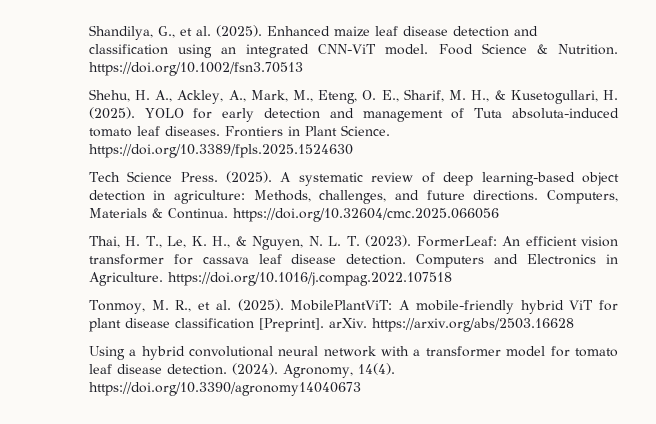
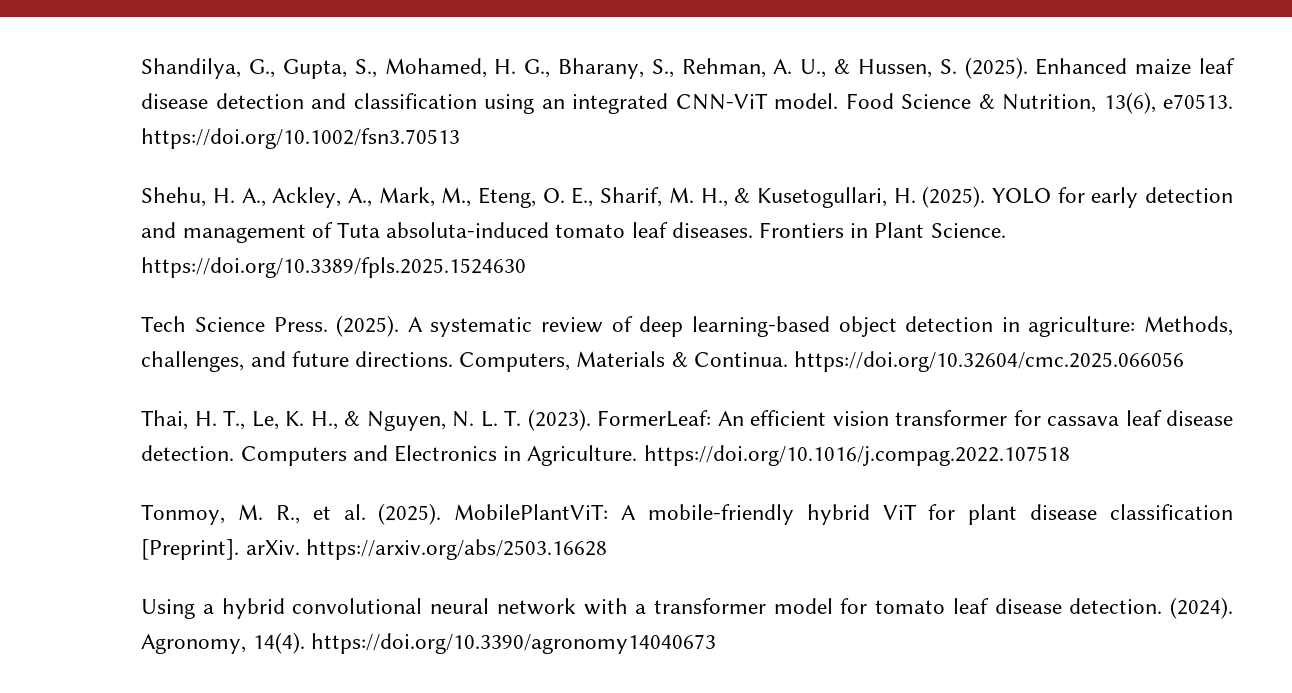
- Shandilya, G., et al. (2025).
+ Shandilya, G., Gupta, S., Mohamed, H. G., Bharany, S., Rehman, A. U., & Hussen, S. (2025).
- Food Science & Nutrition. https://doi.org/10.1002/fsn3.70513
+ Food Science & Nutrition, 13(6), e70513. https://doi.org/10.1002/fsn3.70513

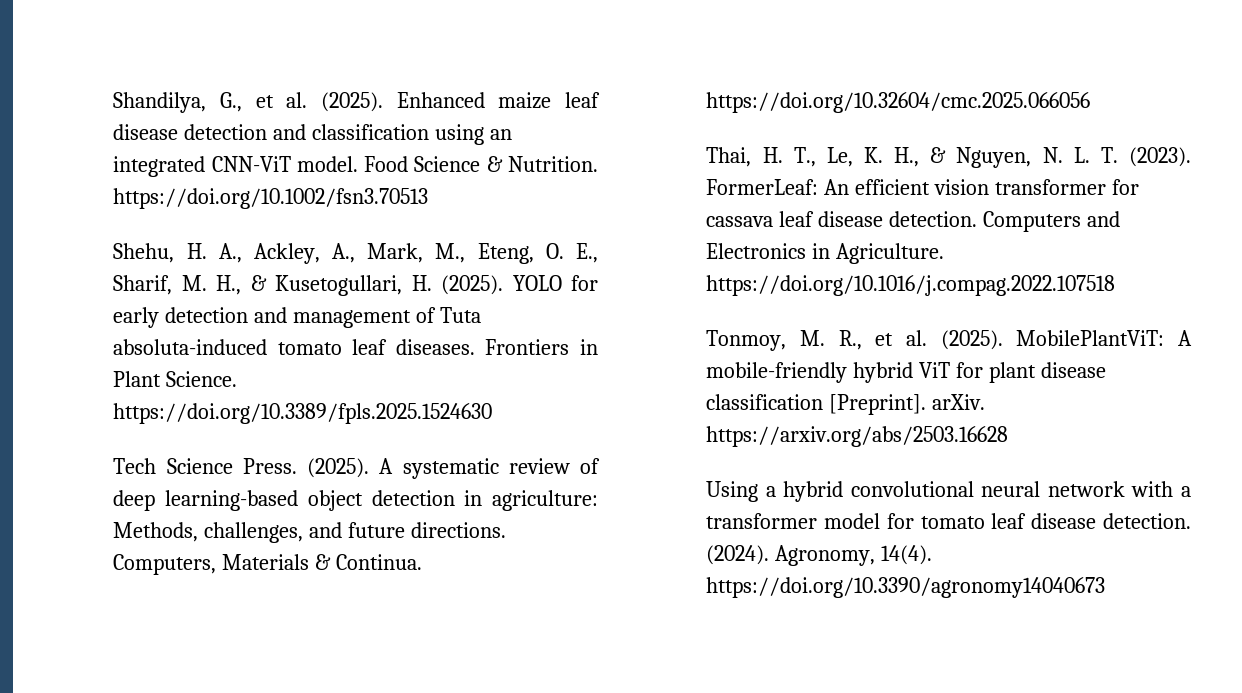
- Shandilya, G., Gupta, S., Mohamed, H. G., Bharany, S., Rehman, A. U., & Hussen, S. (2025).
+ Shandilya, G., et al. (2025).
- Food Science & Nutrition, 13(6), e70513. https://doi.org/10.1002/fsn3.70513
+ Food Science & Nutrition. https://doi.org/10.1002/fsn3.70513

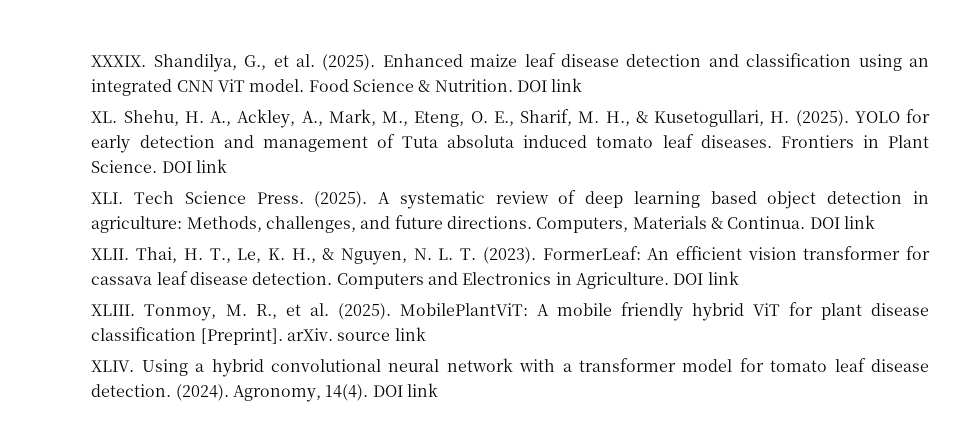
+ XXXIX.
- Enhanced maize leaf disease detection and classification using an integrated CNN-ViT model.
+ Enhanced maize leaf disease detection and classification using an integrated CNN ViT model.
- Food Science & Nutrition. https://doi.org/10.1002/fsn3.70513
- Shehu, H. A., Ackley, A., Mark, M., Eteng, O. E., Sharif, M. H., & Kusetogullari, H. (2025).
+ Food Science & Nutrition. DOI link
+ XL. Shehu, H. A., Ackley, A., Mark, M., Eteng, O. E., Sharif, M. H., & Kusetogullari, H. (2025).
- YOLO for early detection and management of Tuta absoluta-induced tomato leaf diseases.
+ YOLO for early detection and management of Tuta absoluta induced tomato leaf diseases.
- Frontiers in Plant Science. https://doi.org/10.3389/fpls.2025.1524630
- Tech Science Press.
+ Frontiers in Plant Science. DOI link
+ XLI. Tech Science Press.
- A systematic review of deep learning-based object detection in agriculture: Methods, challenges, and future directions.
+ A systematic review of deep learning based object detection in agriculture: Methods, challenges, and future directions.
- Computers, Materials & Continua. https://doi.org/10.32604/cmc.2025.066056
- Thai, H. T., Le, K. H., & Nguyen, N. L. T. (2023).
+ Computers, Materials & Continua. DOI link
+ XLII. Thai, H. T., Le, K. H., & Nguyen, N. L. T. (2023).
- Computers and Electronics in Agriculture. https://doi.org/10.1016/j.compag.2022.107518
- Tonmoy, M. R., et al. (2025).
+ Computers and Electronics in Agriculture. DOI link
+ XLIII. Tonmoy, M. R., et al. (2025).
- MobilePlantViT: A mobile-friendly hybrid ViT for plant disease classification [Preprint]. arXiv. https://arxiv.org/abs/2503.16628
- Using a hybrid convolutional neural network with a transformer model for tomato leaf disease detection.
+ MobilePlantViT: A mobile friendly hybrid ViT for plant disease classification [Preprint]. arXiv. source link
+ XLIV. Using a hybrid convolutional neural network with a transformer model for tomato leaf disease detection.
- Agronomy, 14(4). https://doi.org/10.3390/agronomy14040673
+ Agronomy, 14(4). DOI link

